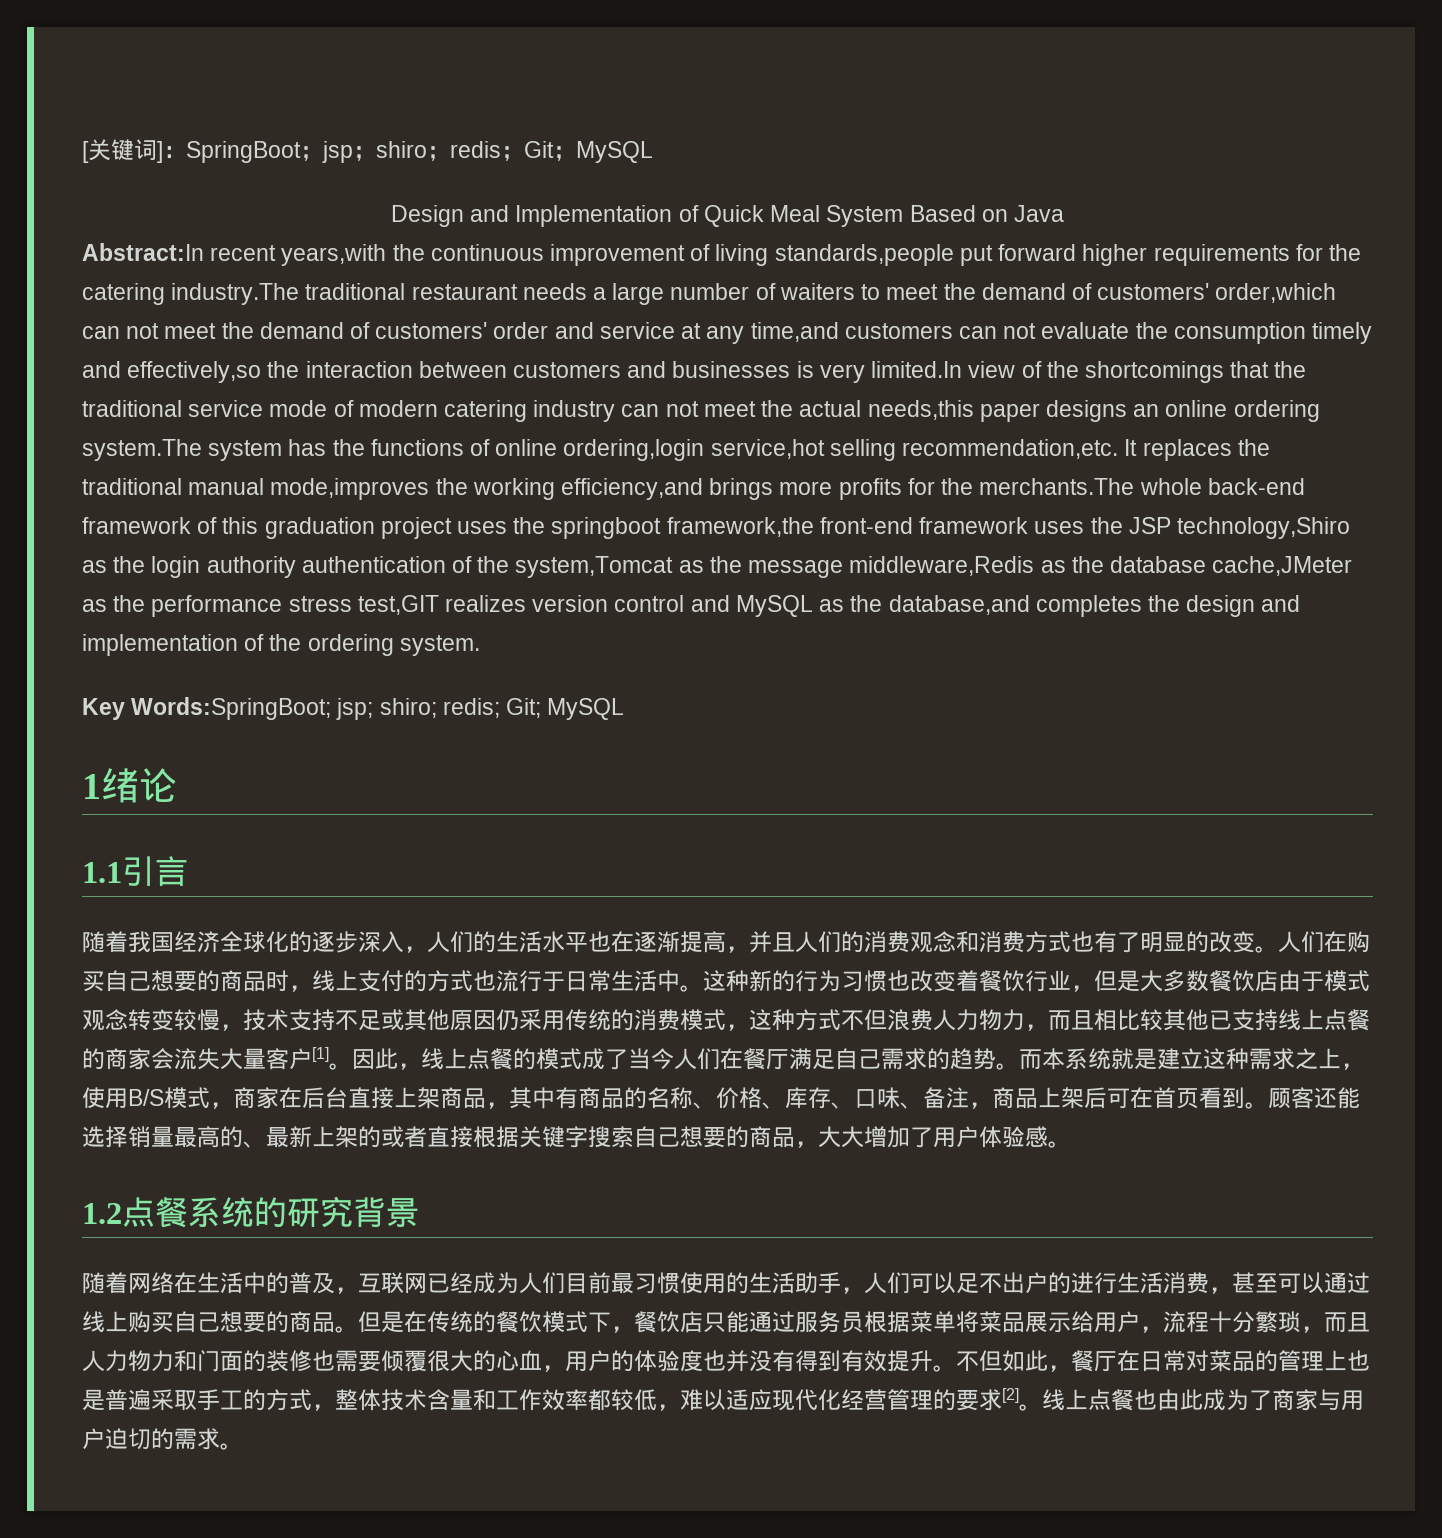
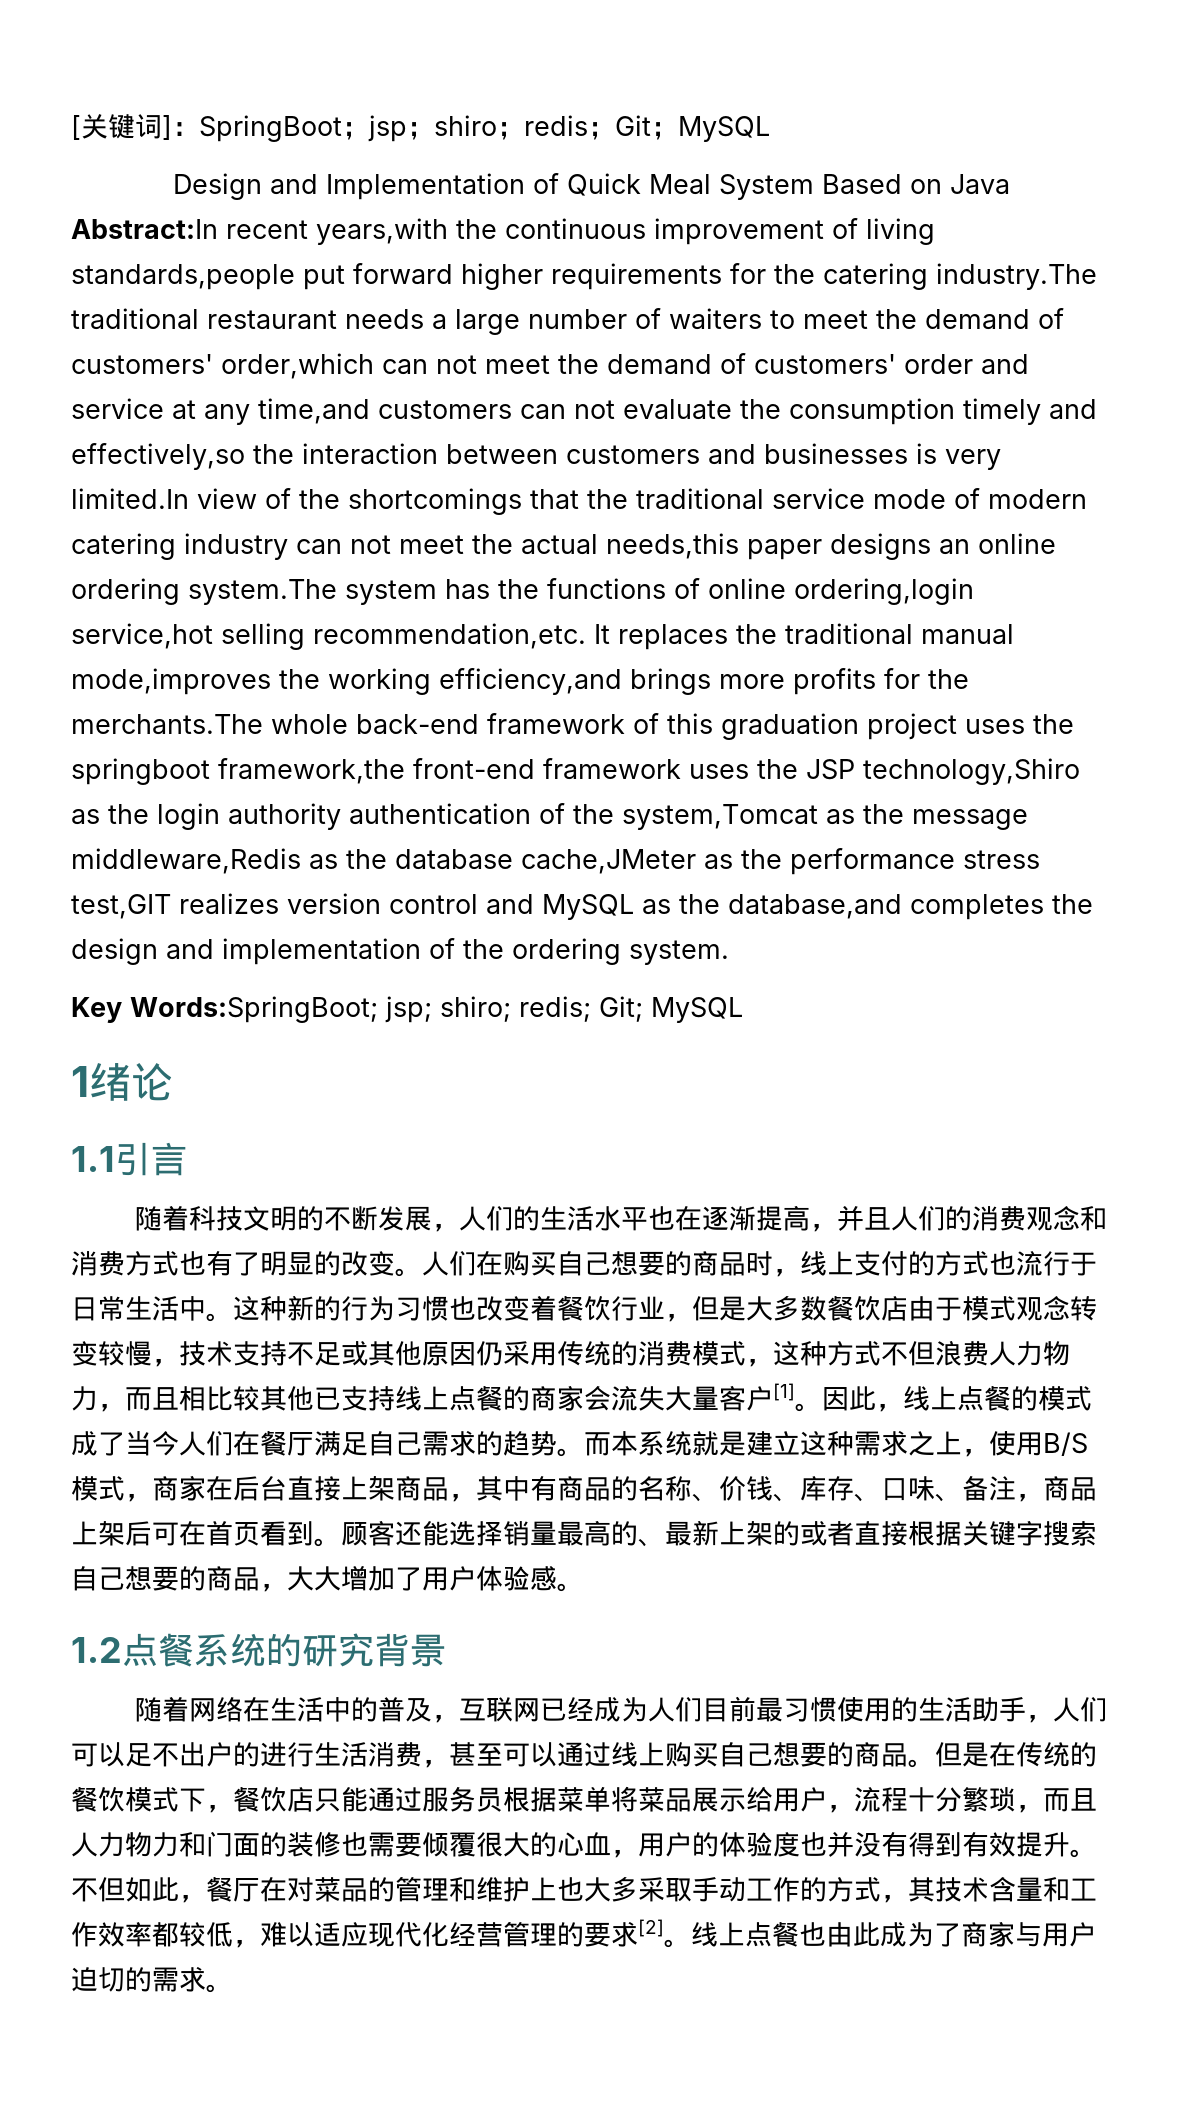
- 随着我国经济全球化的逐步深入，人们的生活水平也在逐渐提高，并且人们的消费观念和消费方式也有了明显的改变。
+ 随着科技文明的不断发展，人们的生活水平也在逐渐提高，并且人们的消费观念和消费方式也有了明显的改变。
- 而本系统就是建立这种需求之上，使用B/S模式，商家在后台直接上架商品，其中有商品的名称、价格、库存、口味、备注，商品上架后可在首页看到。
+ 而本系统就是建立这种需求之上，使用B/S模式，商家在后台直接上架商品，其中有商品的名称、价钱、库存、口味、备注，商品上架后可在首页看到。
- 不但如此，餐厅在日常对菜品的管理上也是普遍采取手工的方式，整体技术含量和工作效率都较低，难以适应现代化经营管理的要求[2]。
+ 不但如此，餐厅在对菜品的管理和维护上也大多采取手动工作的方式，其技术含量和工作效率都较低，难以适应现代化经营管理的要求[2]。

